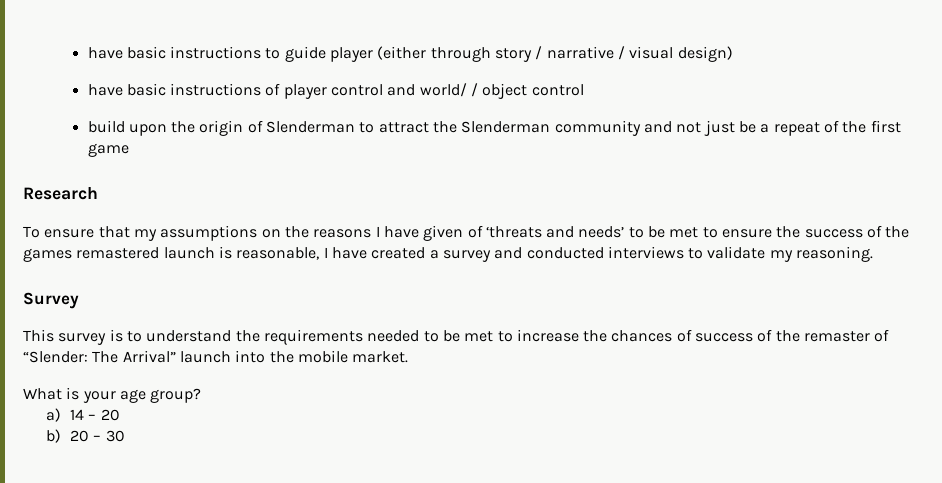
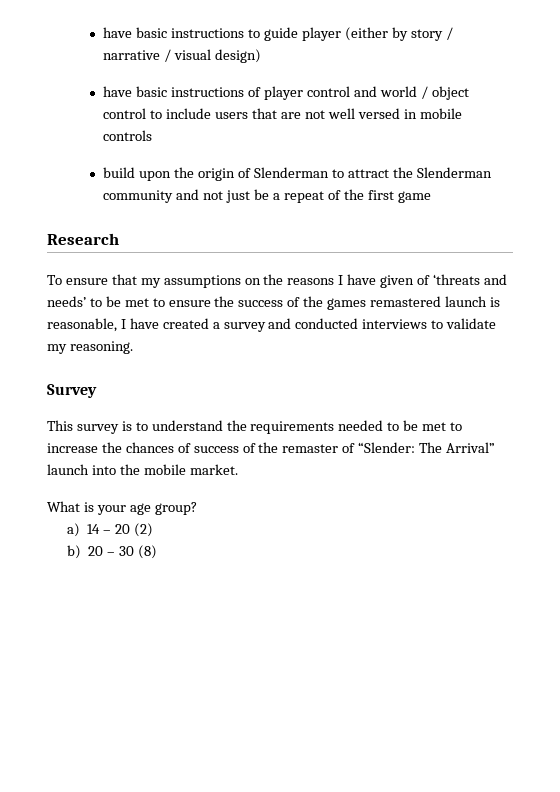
- have basic instructions to guide player (either through story / narrative / visual design)
+ have basic instructions to guide player (either by story / narrative / visual design)
- have basic instructions of player control and world/ / object control
+ have basic instructions of player control and world / object control to include users that are not well versed in mobile controls
- a) 14 – 20
+ a) 14 – 20 (2)
- b) 20 – 30
+ b) 20 – 30 (8)

